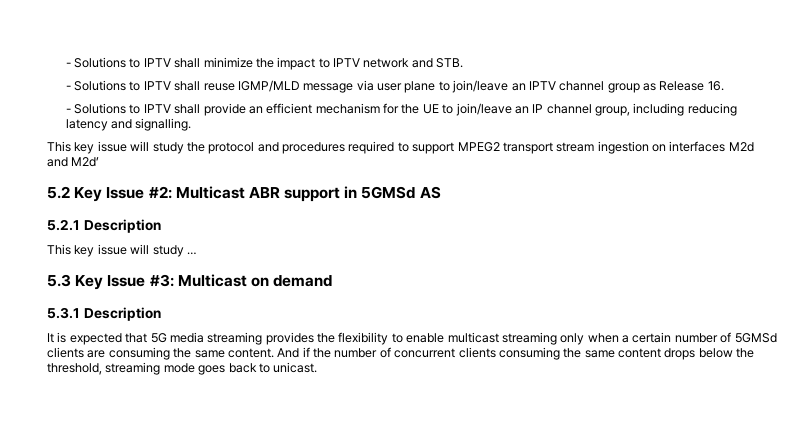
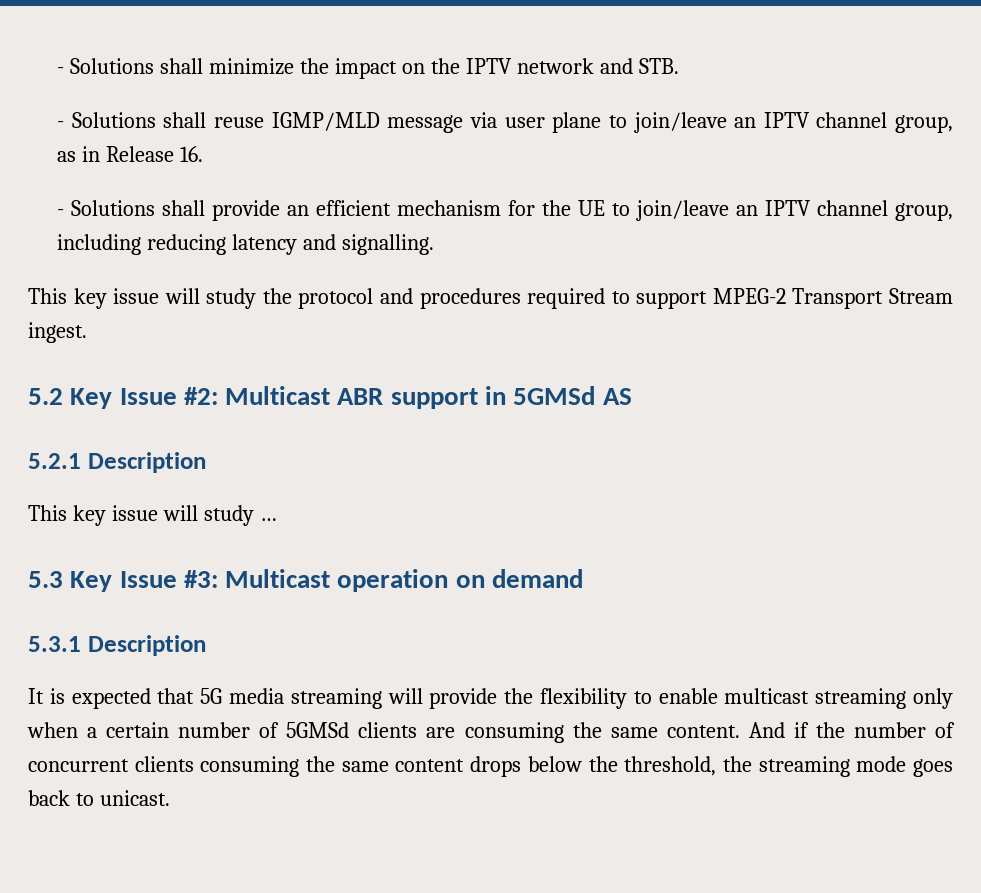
- - Solutions to IPTV shall minimize the impact to IPTV network and STB.
+ - Solutions shall minimize the impact on the IPTV network and STB.
- - Solutions to IPTV shall reuse IGMP/MLD message via user plane to join/leave an IPTV channel group as Release 16.
+ - Solutions shall reuse IGMP/MLD message via user plane to join/leave an IPTV channel group, as in Release 16.
- - Solutions to IPTV shall provide an efficient mechanism for the UE to join/leave an IP channel group, including reducing latency and signalling.
+ - Solutions shall provide an efficient mechanism for the UE to join/leave an IPTV channel group, including reducing latency and signalling.
- This key issue will study the protocol and procedures required to support MPEG2 transport stream ingestion on interfaces M2d and M2d’
+ This key issue will study the protocol and procedures required to support MPEG-2 Transport Stream ingest.
- 5.3 Key Issue #3: Multicast on demand
+ 5.3 Key Issue #3: Multicast operation on demand
- It is expected that 5G media streaming provides the flexibility to enable multicast streaming only when a certain number of 5GMSd clients are consuming the same content.
+ It is expected that 5G media streaming will provide the flexibility to enable multicast streaming only when a certain number of 5GMSd clients are consuming the same content.
- And if the number of concurrent clients consuming the same content drops below the threshold, streaming mode goes back to unicast.
+ And if the number of concurrent clients consuming the same content drops below the threshold, the streaming mode goes back to unicast.

